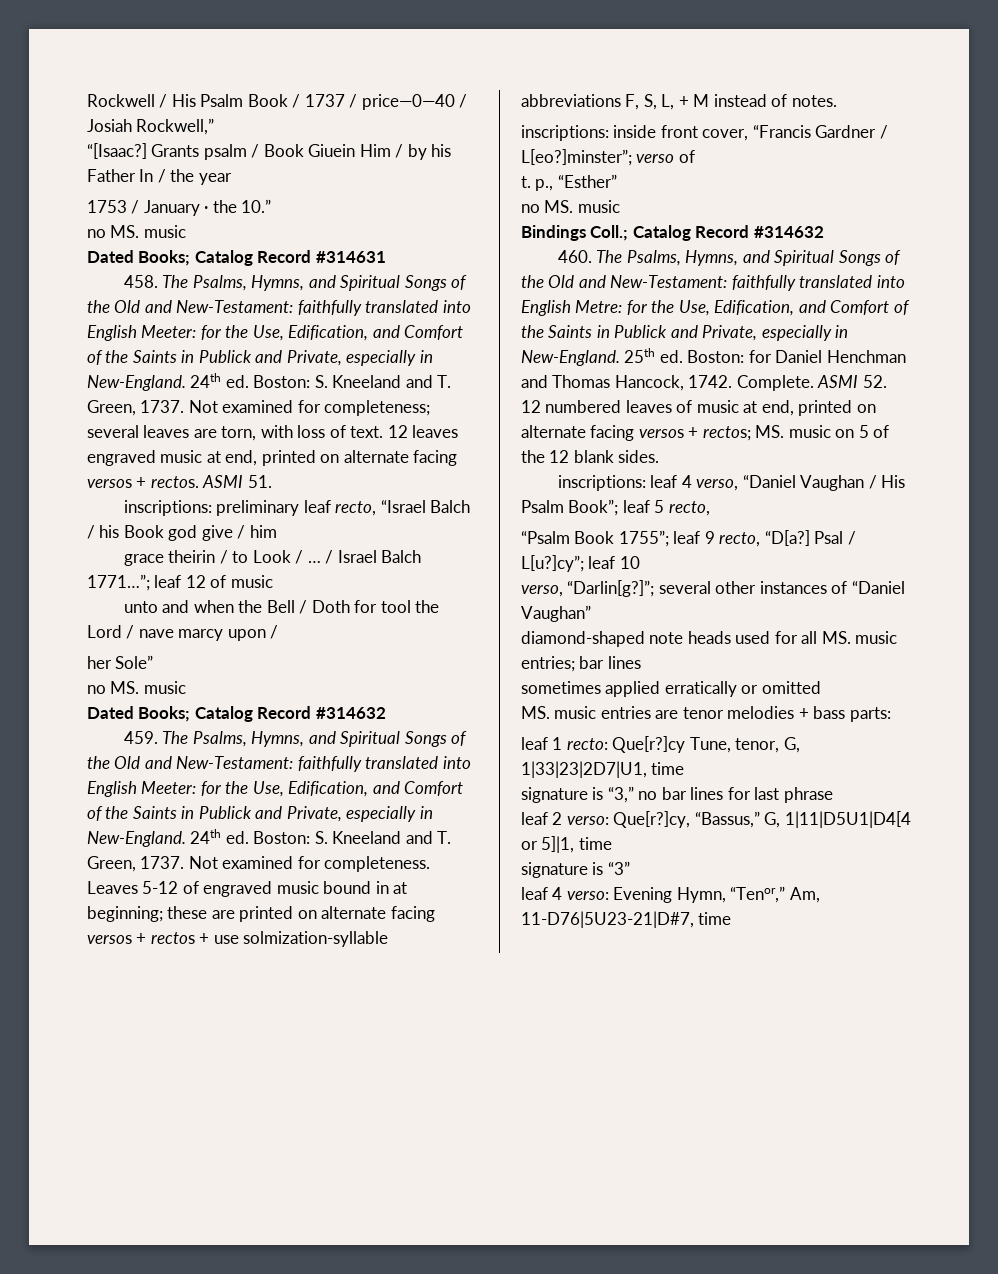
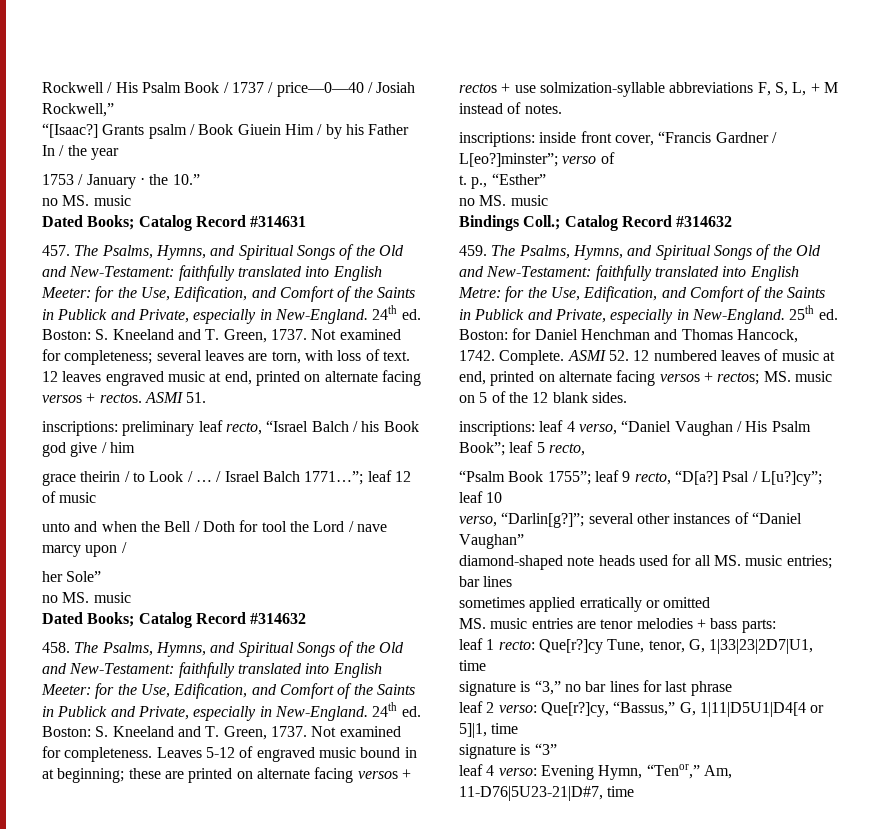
- 458. The Psalms, Hymns, and Spiritual Songs of the Old and New-Testament: faithfully translated into English Meeter: for the Use, Edification, and Comfort of the Saints in Publick and Private, especially in New-England.
+ 457. The Psalms, Hymns, and Spiritual Songs of the Old and New-Testament: faithfully translated into English Meeter: for the Use, Edification, and Comfort of the Saints in Publick and Private, especially in New-England.
- 459. The Psalms, Hymns, and Spiritual Songs of the Old and New-Testament: faithfully translated into English Meeter: for the Use, Edification, and Comfort of the Saints in Publick and Private, especially in New-England.
+ 458. The Psalms, Hymns, and Spiritual Songs of the Old and New-Testament: faithfully translated into English Meeter: for the Use, Edification, and Comfort of the Saints in Publick and Private, especially in New-England.
- 460. The Psalms, Hymns, and Spiritual Songs of the Old and New-Testament: faithfully translated into English Metre: for the Use, Edification, and Comfort of the Saints in Publick and Private, especially in New-England.
+ 459. The Psalms, Hymns, and Spiritual Songs of the Old and New-Testament: faithfully translated into English Metre: for the Use, Edification, and Comfort of the Saints in Publick and Private, especially in New-England.

